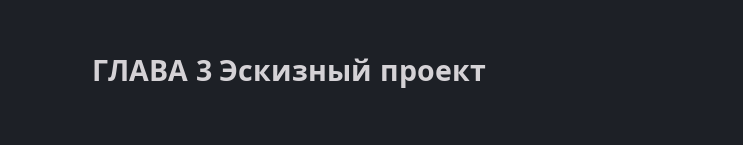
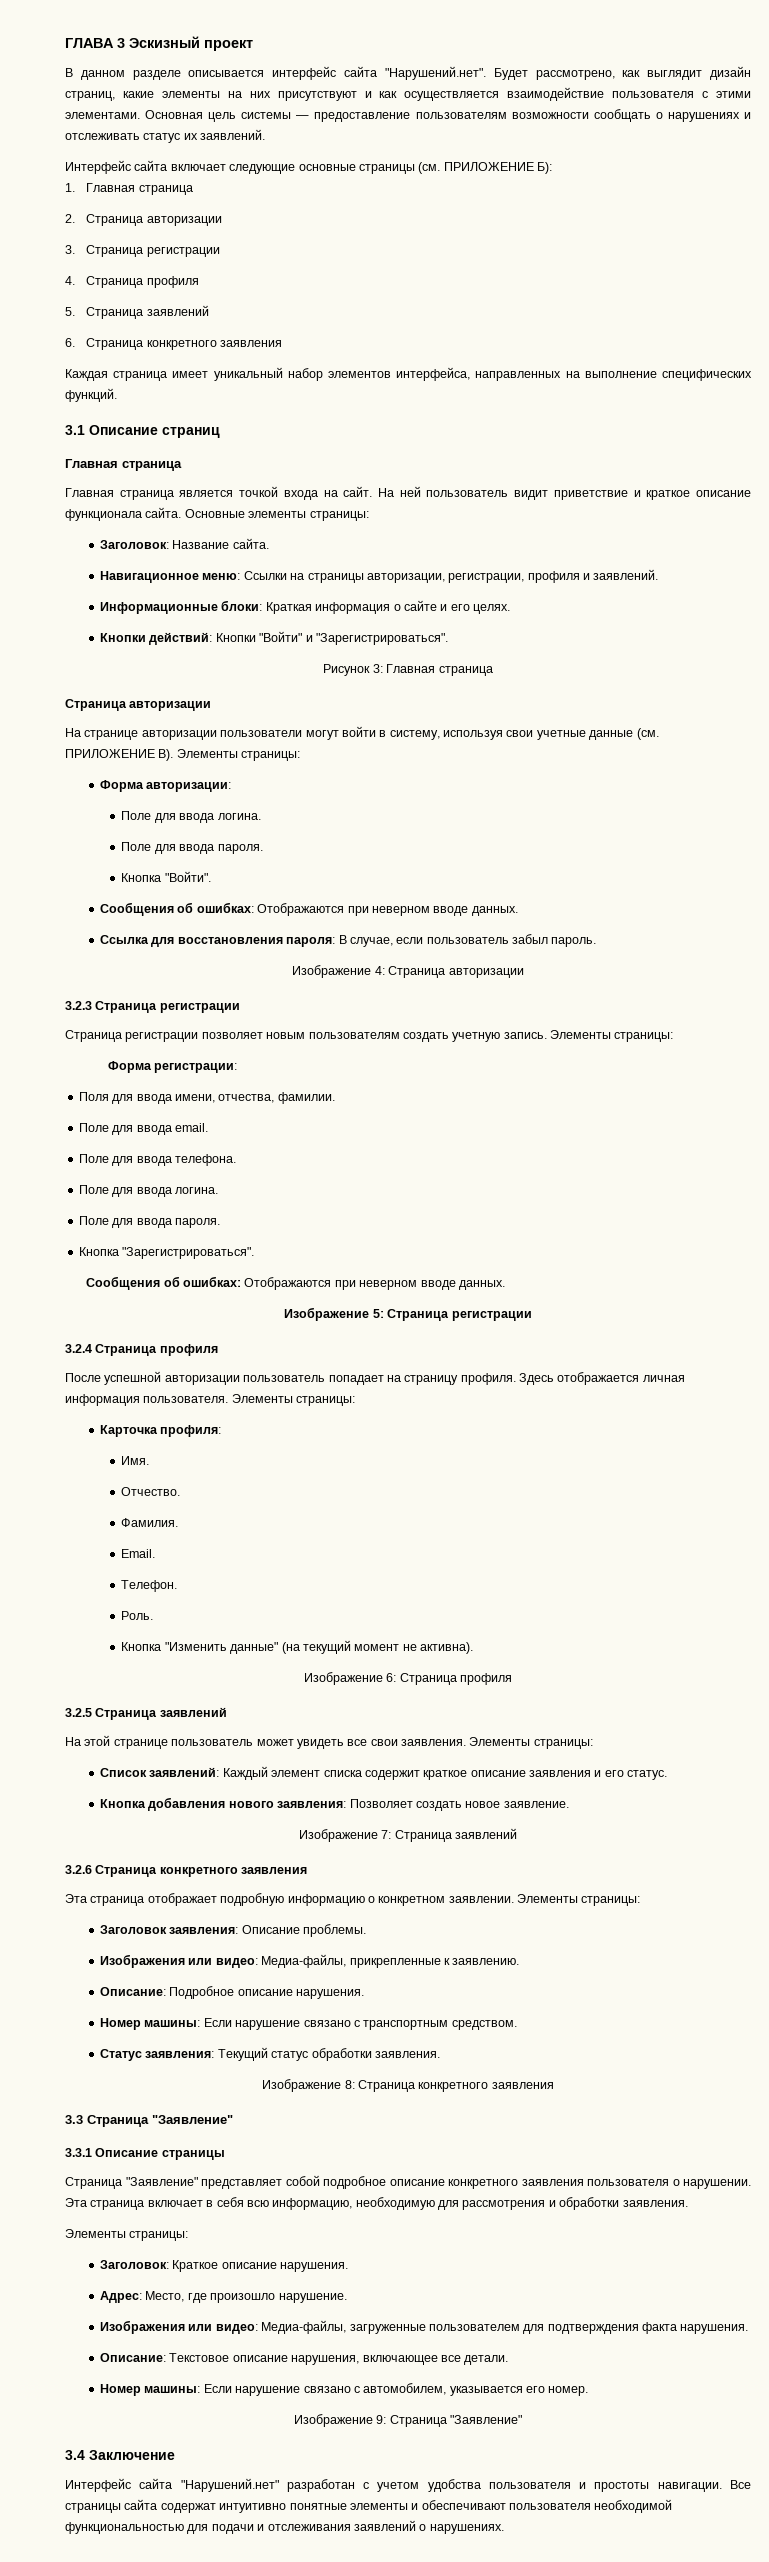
+ В данном разделе описывается интерфейс сайта "Нарушений.нет". Будет рассмотрено, как выглядит дизайн страниц, какие элементы на них присутствуют и как осуществляется взаимодействие пользователя с этими элементами. Основная цель системы — предоставление пользователям возможности сообщать о нарушениях и отслеживать статус их заявлений.
+ Интерфейс сайта включает следующие основные страницы (см. ПРИЛОЖЕНИЕ Б):
+ 1. Главная страница
+ 2. Страница авторизации
+ 3. Страница регистрации
+ 4. Страница профиля
+ 5. Страница заявлений
+ 6. Страница конкретного заявления
+ Каждая страница имеет уникальный набор элементов интерфейса, направленных на выполнение специфических функций.
+ 3.1 Описание страниц
+ Главная страница
+ Главная страница является точкой входа на сайт. На ней пользователь видит приветствие и краткое описание функционала сайта. Основные элементы страницы:
+ Заголовок: Название сайта.
+ Навигационное меню: Ссылки на страницы авторизации, регистрации, профиля и заявлений.
+ Информационные блоки: Краткая информация о сайте и его целях.
+ Кнопки действий: Кнопки "Войти" и "Зарегистрироваться".
+ Рисунок 3: Главная страница
+ Страница авторизации
+ На странице авторизации пользователи могут войти в систему, используя свои учетные данные (см. ПРИЛОЖЕНИЕ В). Элементы страницы:
+ Форма авторизации:
+ Поле для ввода логина.
+ Поле для ввода пароля.
+ Кнопка "Войти".
+ Сообщения об ошибках: Отображаются при неверном вводе данных.
+ Ссылка для восстановления пароля: В случае, если пользователь забыл пароль.
+ Изображение 4: Страница авторизации
+ 3.2.3 Страница регистрации
+ Страница регистрации позволяет новым пользователям создать учетную запись. Элементы страницы:
+ Форма регистрации:
+ Поля для ввода имени, отчества, фамилии.
+ Поле для ввода email.
+ Поле для ввода телефона.
+ Поле для ввода логина.
+ Поле для ввода пароля.
+ Кнопка "Зарегистрироваться".
+ Сообщения об ошибках: Отображаются при неверном вводе данных.
+ Изображение 5: Страница регистрации
+ 3.2.4 Страница профиля
+ После успешной авторизации пользователь попадает на страницу профиля. Здесь отображается личная информация пользователя. Элементы страницы:
+ Карточка профиля:
+ Имя.
+ Отчество.
+ Фамилия.
+ Email.
+ Телефон.
+ Роль.
+ Кнопка "Изменить данные" (на текущий момент не активна).
+ Изображение 6: Страница профиля
+ 3.2.5 Страница заявлений
+ На этой странице пользователь может увидеть все свои заявления. Элементы страницы:
+ Список заявлений: Каждый элемент списка содержит краткое описание заявления и его статус.
+ Кнопка добавления нового заявления: Позволяет создать новое заявление.
+ Изображение 7: Страница заявлений
+ 3.2.6 Страница конкретного заявления
+ Эта страница отображает подробную информацию о конкретном заявлении. Элементы страницы:
+ Заголовок заявления: Описание проблемы.
+ Изображения или видео: Медиа-файлы, прикрепленные к заявлению.
+ Описание: Подробное описание нарушения.
+ Номер машины: Если нарушение связано с транспортным средством.
+ Статус заявления: Текущий статус обработки заявления.
+ Изображение 8: Страница конкретного заявления
+ 3.3 Страница "Заявление"
+ 3.3.1 Описание страницы
+ Страница "Заявление" представляет собой подробное описание конкретного заявления пользователя о нарушении. Эта страница включает в себя всю информацию, необходимую для рассмотрения и обработки заявления.
+ Элементы страницы:
+ Заголовок: Краткое описание нарушения.
+ Адрес: Место, где произошло нарушение.
+ Изображения или видео: Медиа-файлы, загруженные пользователем для подтверждения факта нарушения.
+ Описание: Текстовое описание нарушения, включающее все детали.
+ Номер машины: Если нарушение связано с автомобилем, указывается его номер.
+ Изображение 9: Страница "Заявление"
+ 3.4 Заключение
+ Интерфейс сайта "Нарушений.нет" разработан с учетом удобства пользователя и простоты навигации. Все страницы сайта содержат интуитивно понятные элементы и обеспечивают пользователя необходимой функциональностью для подачи и отслеживания заявлений о нарушениях.

